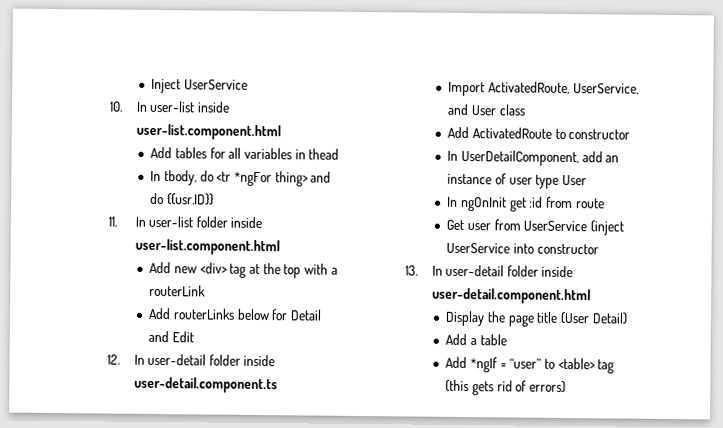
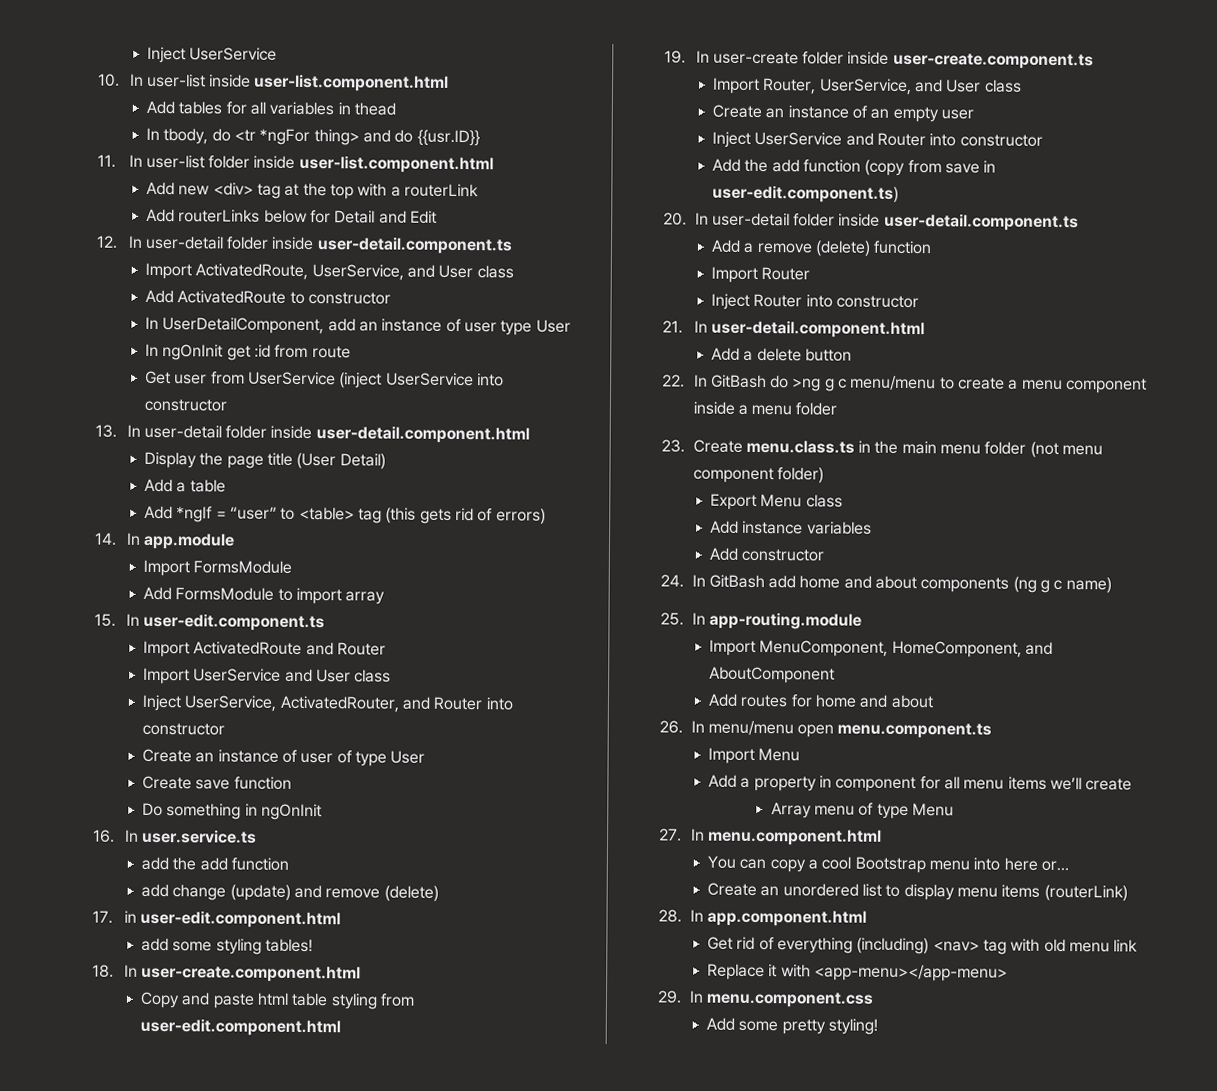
+ 14. In app.module
+ Import FormsModule
+ Add FormsModule to import array
+ 15. In user-edit.component.ts
+ Import ActivatedRoute and Router
+ Import UserService and User class
+ Inject UserService, ActivatedRouter, and Router into constructor
+ Create an instance of user of type User
+ Create save function
+ Do something in ngOnInit
+ 16. In user.service.ts
+ add the add function
+ add change (update) and remove (delete)
+ 17. in user-edit.component.html
+ add some styling tables!
+ 18. In user-create.component.html
+ Copy and paste html table styling from user-edit.component.html
+ 19. In user-create folder inside user-create.component.ts
+ Import Router, UserService, and User class
+ Create an instance of an empty user
+ Inject UserService and Router into constructor
+ Add the add function (copy from save in user-edit.component.ts)
+ 20. In user-detail folder inside user-detail.component.ts
+ Add a remove (delete) function
+ Import Router
+ Inject Router into constructor
+ 21. In user-detail.component.html
+ Add a delete button
+ 22. In GitBash do >ng g c menu/menu to create a menu component inside a menu folder
+ 23. Create menu.class.ts in the main menu folder (not menu component folder)
+ Export Menu class
+ Add instance variables
+ Add constructor
+ 24. In GitBash add home and about components (ng g c name)
+ 25. In app-routing.module
+ Import MenuComponent, HomeComponent, and AboutComponent
+ Add routes for home and about
+ 26. In menu/menu open menu.component.ts
+ Import Menu
+ Add a property in component for all menu items we’ll create
+ Array menu of type Menu
+ 27. In menu.component.html
+ You can copy a cool Bootstrap menu into here or…
+ Create an unordered list to display menu items (routerLink)
+ 28. In app.component.html
+ Get rid of everything (including) <nav> tag with old menu link
+ Replace it with <app-menu></app-menu>
+ 29. In menu.component.css
+ Add some pretty styling!

